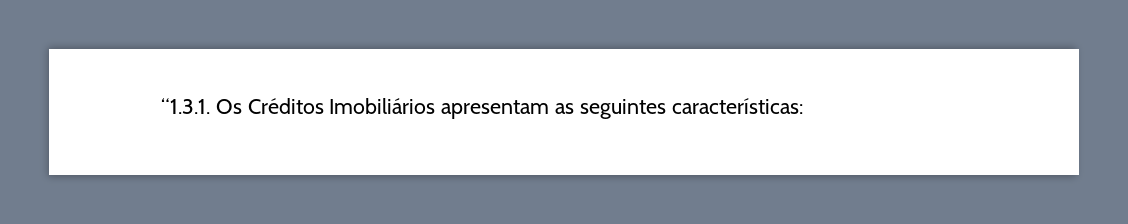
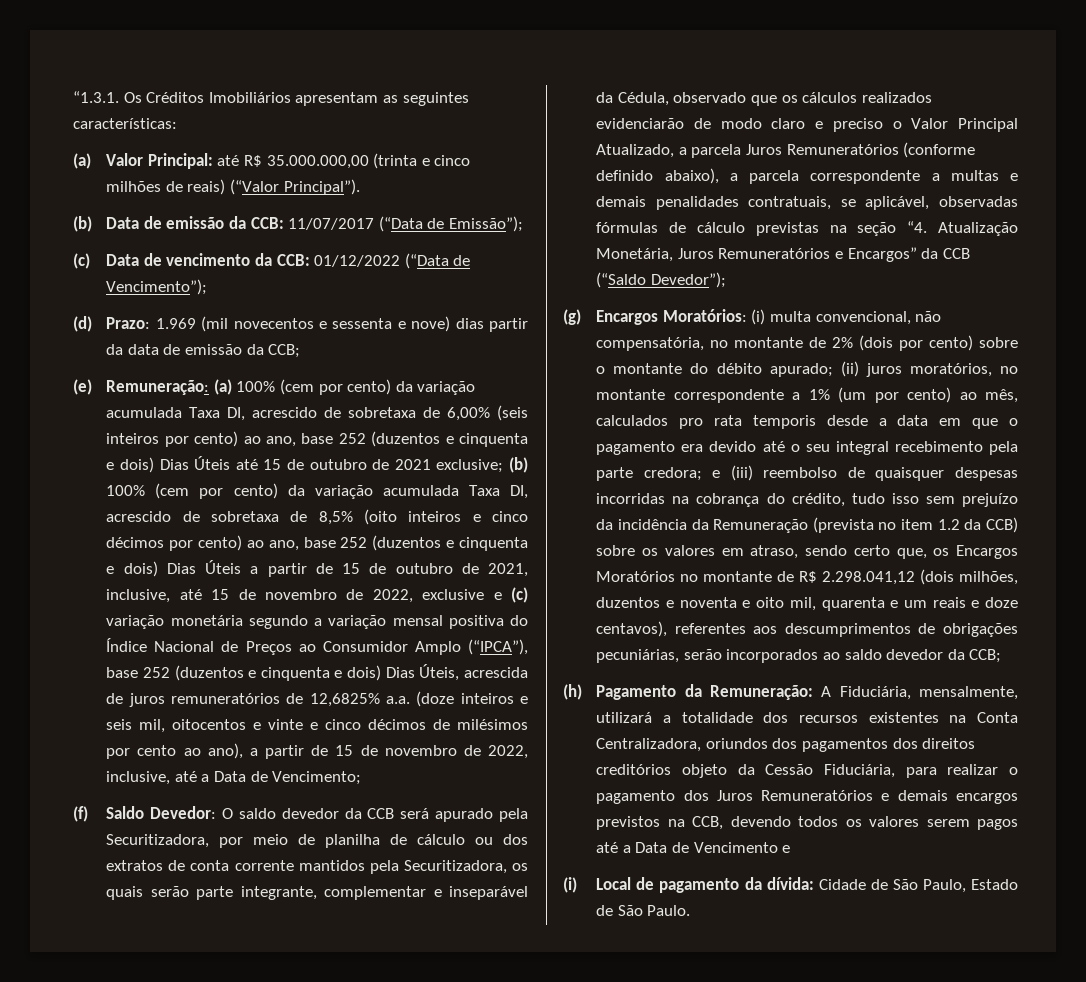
+ (a) Valor Principal: até R$ 35.000.000,00 (trinta e cinco milhões de reais) (“Valor Principal”).
+ (b) Data de emissão da CCB: 11/07/2017 (“Data de Emissão”);
+ (c) Data de vencimento da CCB: 01/12/2022 (“Data de Vencimento”);
+ (d) Prazo: 1.969 (mil novecentos e sessenta e nove) dias partir da data de emissão da CCB;
+ (e) Remuneração: (a) 100% (cem por cento) da variação acumulada Taxa DI, acrescido de sobretaxa de 6,00% (seis inteiros por cento) ao ano, base 252 (duzentos e cinquenta e dois) Dias Úteis até 15 de outubro de 2021 exclusive; (b) 100% (cem por cento) da variação acumulada Taxa DI, acrescido de sobretaxa de 8,5% (oito inteiros e cinco décimos por cento) ao ano, base 252 (duzentos e cinquenta e dois) Dias Úteis a partir de 15 de outubro de 2021, inclusive, até 15 de novembro de 2022, exclusive e (c) variação monetária segundo a variação mensal positiva do Índice Nacional de Preços ao Consumidor Amplo (“IPCA”), base 252 (duzentos e cinquenta e dois) Dias Úteis, acrescida de juros remuneratórios de 12,6825% a.a. (doze inteiros e seis mil, oitocentos e vinte e cinco décimos de milésimos por cento ao ano), a partir de 15 de novembro de 2022, inclusive, até a Data de Vencimento;
+ (f) Saldo Devedor: O saldo devedor da CCB será apurado pela Securitizadora, por meio de planilha de cálculo ou dos extratos de conta corrente mantidos pela Securitizadora, os quais serão parte integrante, complementar e inseparável da Cédula, observado que os cálculos realizados evidenciarão de modo claro e preciso o Valor Principal Atualizado, a parcela Juros Remuneratórios (conforme definido abaixo), a parcela correspondente a multas e demais penalidades contratuais, se aplicável, observadas fórmulas de cálculo previstas na seção “4. Atualização Monetária, Juros Remuneratórios e Encargos” da CCB (“Saldo Devedor”);
+ (g) Encargos Moratórios: (i) multa convencional, não compensatória, no montante de 2% (dois por cento) sobre o montante do débito apurado; (ii) juros moratórios, no montante correspondente a 1% (um por cento) ao mês, calculados pro rata temporis desde a data em que o pagamento era devido até o seu integral recebimento pela parte credora; e (iii) reembolso de quaisquer despesas incorridas na cobrança do crédito, tudo isso sem prejuízo da incidência da Remuneração (prevista no item 1.2 da CCB) sobre os valores em atraso, sendo certo que, os Encargos Moratórios no montante de R$ 2.298.041,12 (dois milhões, duzentos e noventa e oito mil, quarenta e um reais e doze centavos), referentes aos descumprimentos de obrigações pecuniárias, serão incorporados ao saldo devedor da CCB;
+ (h) Pagamento da Remuneração: A Fiduciária, mensalmente, utilizará a totalidade dos recursos existentes na Conta Centralizadora, oriundos dos pagamentos dos direitos creditórios objeto da Cessão Fiduciária, para realizar o pagamento dos Juros Remuneratórios e demais encargos previstos na CCB, devendo todos os valores serem pagos até a Data de Vencimento e
+ (i) Local de pagamento da dívida: Cidade de São Paulo, Estado de São Paulo.

